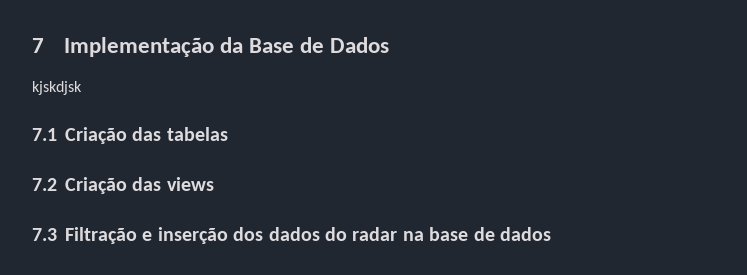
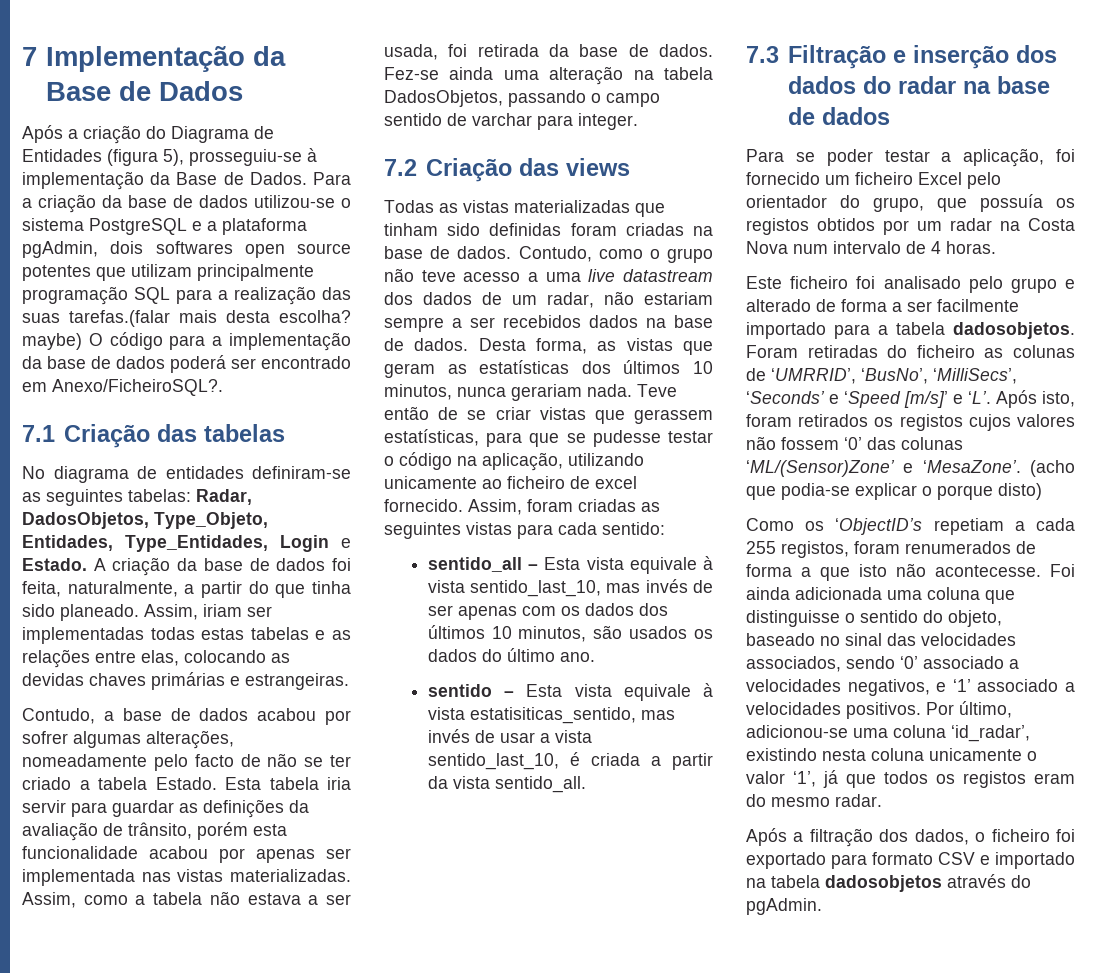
- kjskdjsk
+ Após a criação do Diagrama de Entidades (figura 5), prosseguiu-se à implementação da Base de Dados. Para a criação da base de dados utilizou-se o sistema PostgreSQL e a plataforma pgAdmin, dois softwares open source potentes que utilizam principalmente programação SQL para a realização das suas tarefas.(falar mais desta escolha? maybe) O código para a implementação da base de dados poderá ser encontrado em Anexo/FicheiroSQL?.
  7.1 Criação das tabelas
+ No diagrama de entidades definiram-se as seguintes tabelas: Radar, DadosObjetos, Type_Objeto, Entidades, Type_Entidades, Login e Estado. A criação da base de dados foi feita, naturalmente, a partir do que tinha sido planeado. Assim, iriam ser implementadas todas estas tabelas e as relações entre elas, colocando as devidas chaves primárias e estrangeiras.
+ Contudo, a base de dados acabou por sofrer algumas alterações, nomeadamente pelo facto de não se ter criado a tabela Estado. Esta tabela iria servir para guardar as definições da avaliação de trânsito, porém esta funcionalidade acabou por apenas ser implementada nas vistas materializadas. Assim, como a tabela não estava a ser usada, foi retirada da base de dados. Fez-se ainda uma alteração na tabela DadosObjetos, passando o campo sentido de varchar para integer.
  7.2 Criação das views
+ Todas as vistas materializadas que tinham sido definidas foram criadas na base de dados. Contudo, como o grupo não teve acesso a uma live datastream dos dados de um radar, não estariam sempre a ser recebidos dados na base de dados. Desta forma, as vistas que geram as estatísticas dos últimos 10 minutos, nunca gerariam nada. Teve então de se criar vistas que gerassem estatísticas, para que se pudesse testar o código na aplicação, utilizando unicamente ao ficheiro de excel fornecido. Assim, foram criadas as seguintes vistas para cada sentido:
+ sentido_all – Esta vista equivale à vista sentido_last_10, mas invés de ser apenas com os dados dos últimos 10 minutos, são usados os dados do último ano.
+ sentido – Esta vista equivale à vista estatisiticas_sentido, mas invés de usar a vista sentido_last_10, é criada a partir da vista sentido_all.
+ Para se poder testar a aplicação, foi fornecido um ficheiro Excel pelo orientador do grupo, que possuía os registos obtidos por um radar na Costa Nova num intervalo de 4 horas.
+ Este ficheiro foi analisado pelo grupo e alterado de forma a ser facilmente importado para a tabela dadosobjetos. Foram retiradas do ficheiro as colunas de ‘UMRRID’, ‘BusNo’, ‘MilliSecs’, ‘Seconds’ e ‘Speed [m/s]’ e ‘L’. Após isto, foram retirados os registos cujos valores não fossem ‘0’ das colunas ‘ML/(Sensor)Zone’ e ‘MesaZone’. (acho que podia-se explicar o porque disto)
+ Como os ‘ObjectID’s repetiam a cada 255 registos, foram renumerados de forma a que isto não acontecesse. Foi ainda adicionada uma coluna que distinguisse o sentido do objeto, baseado no sinal das velocidades associados, sendo ‘0’ associado a velocidades negativos, e ‘1’ associado a velocidades positivos. Por último, adicionou-se uma coluna ‘id_radar’, existindo nesta coluna unicamente o valor ‘1’, já que todos os registos eram do mesmo radar.
+ Após a filtração dos dados, o ficheiro foi exportado para formato CSV e importado na tabela dadosobjetos através do pgAdmin.

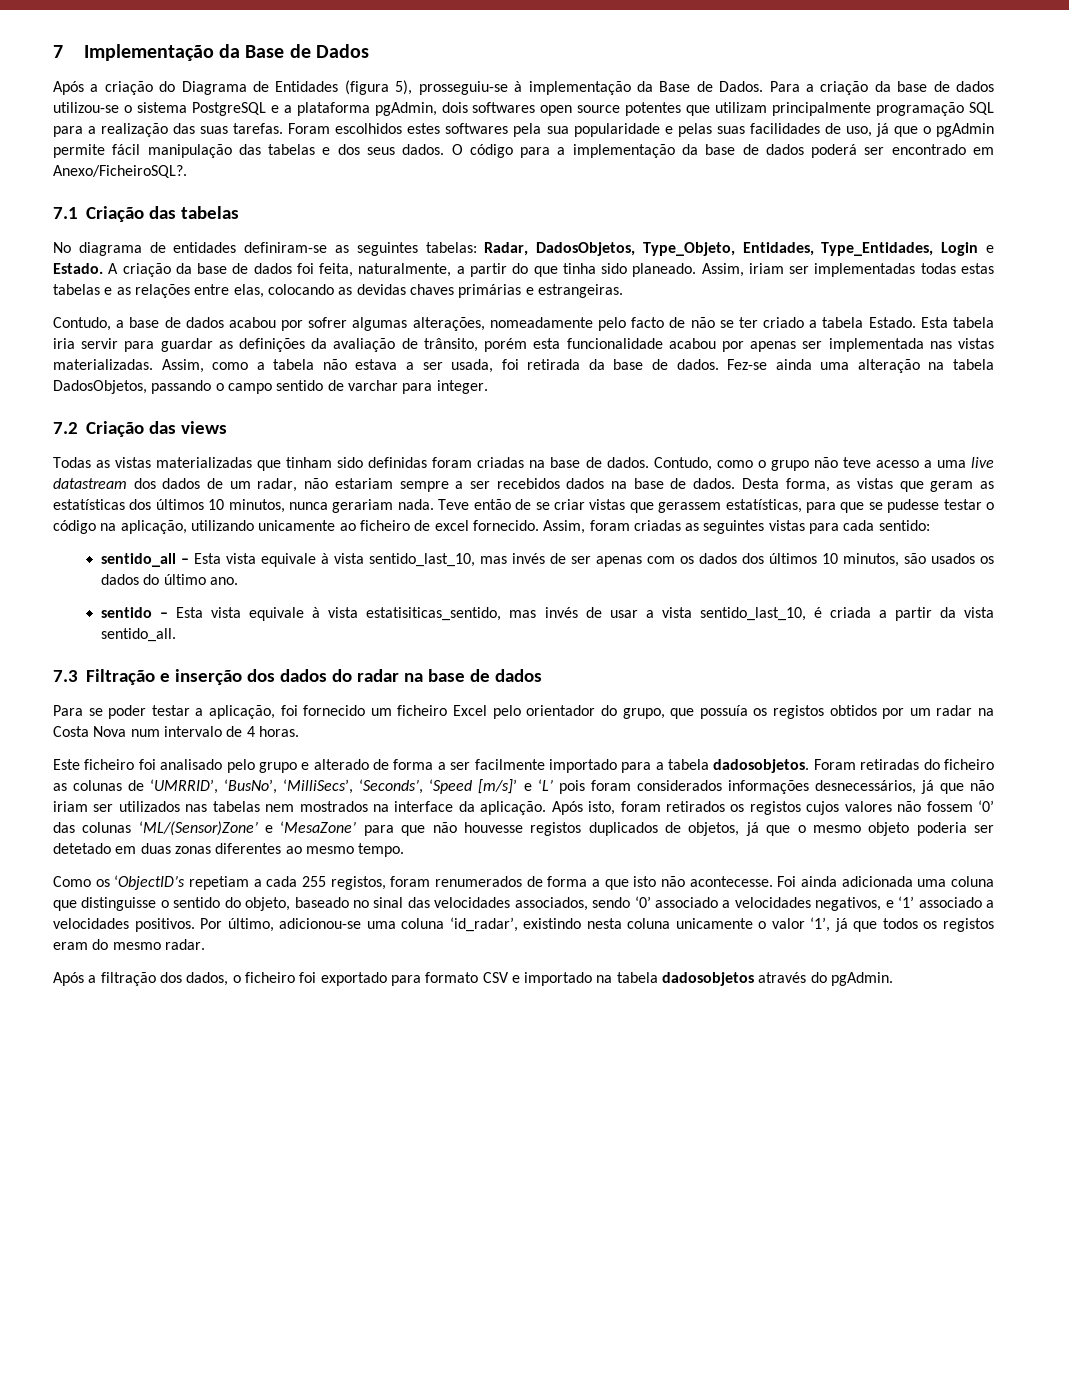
- Para a criação da base de dados utilizou-se o sistema PostgreSQL e a plataforma pgAdmin, dois softwares open source potentes que utilizam principalmente programação SQL para a realização das suas tarefas.(falar mais desta escolha? maybe) O código para a implementação da base de dados poderá ser encontrado em Anexo/FicheiroSQL?.
+ Para a criação da base de dados utilizou-se o sistema PostgreSQL e a plataforma pgAdmin, dois softwares open source potentes que utilizam principalmente programação SQL para a realização das suas tarefas. Foram escolhidos estes softwares pela sua popularidade e pelas suas facilidades de uso, já que o pgAdmin permite fácil manipulação das tabelas e dos seus dados. O código para a implementação da base de dados poderá ser encontrado em Anexo/FicheiroSQL?.
- Foram retiradas do ficheiro as colunas de ‘UMRRID’, ‘BusNo’, ‘MilliSecs’, ‘Seconds’ e ‘Speed [m/s]’ e ‘L’. Após isto, foram retirados os registos cujos valores não fossem ‘0’ das colunas ‘ML/(Sensor)Zone’ e ‘MesaZone’. (acho que podia-se explicar o porque disto)
+ Foram retiradas do ficheiro as colunas de ‘UMRRID’, ‘BusNo’, ‘MilliSecs’, ‘Seconds’, ‘Speed [m/s]’ e ‘L’ pois foram considerados informações desnecessários, já que não iriam ser utilizados nas tabelas nem mostrados na interface da aplicação. Após isto, foram retirados os registos cujos valores não fossem ‘0’ das colunas ‘ML/(Sensor)Zone’ e ‘MesaZone’ para que não houvesse registos duplicados de objetos, já que o mesmo objeto poderia ser detetado em duas zonas diferentes ao mesmo tempo.

